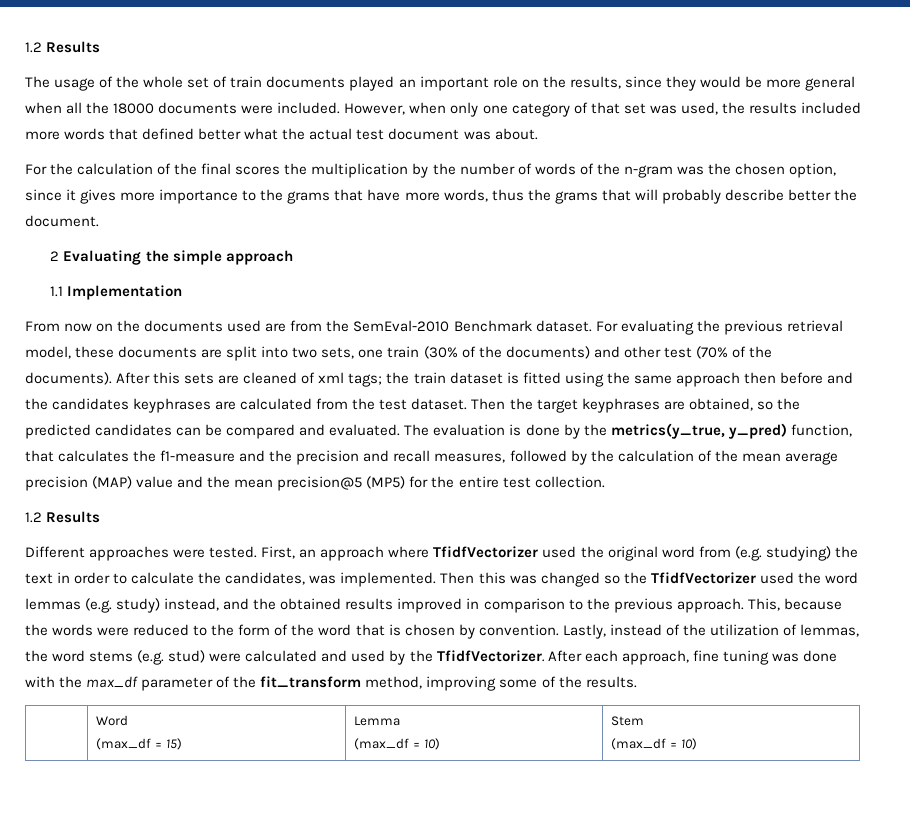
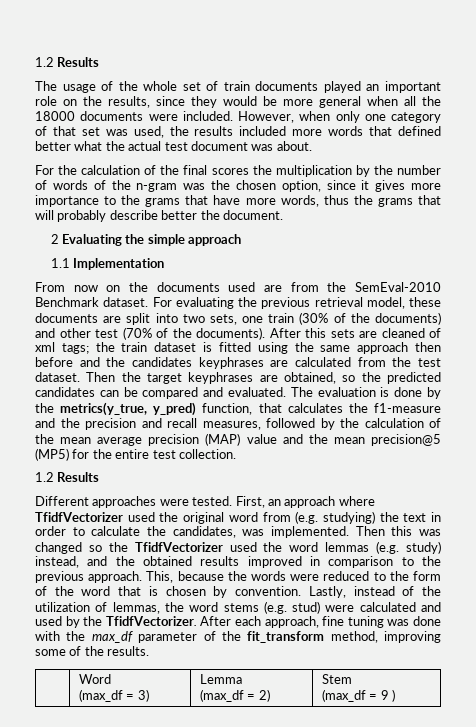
  | Word
- (max_df = 15) | Lemma
- (max_df = 10) | Stem
- (max_df = 10)
+ (max_df = 3) | Lemma
+ (max_df = 2) | Stem
+ (max_df = 9 )

